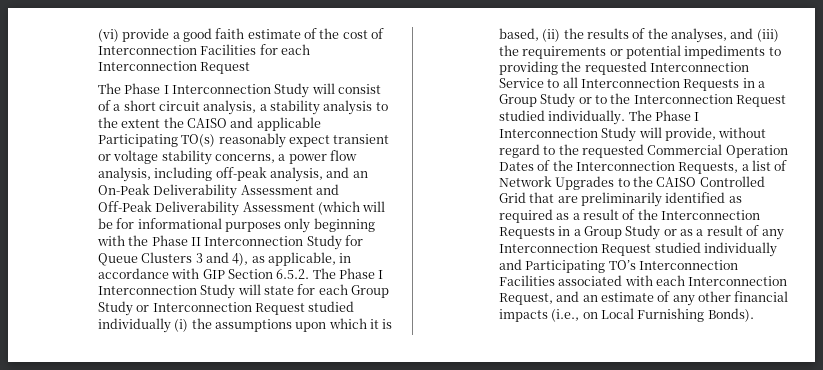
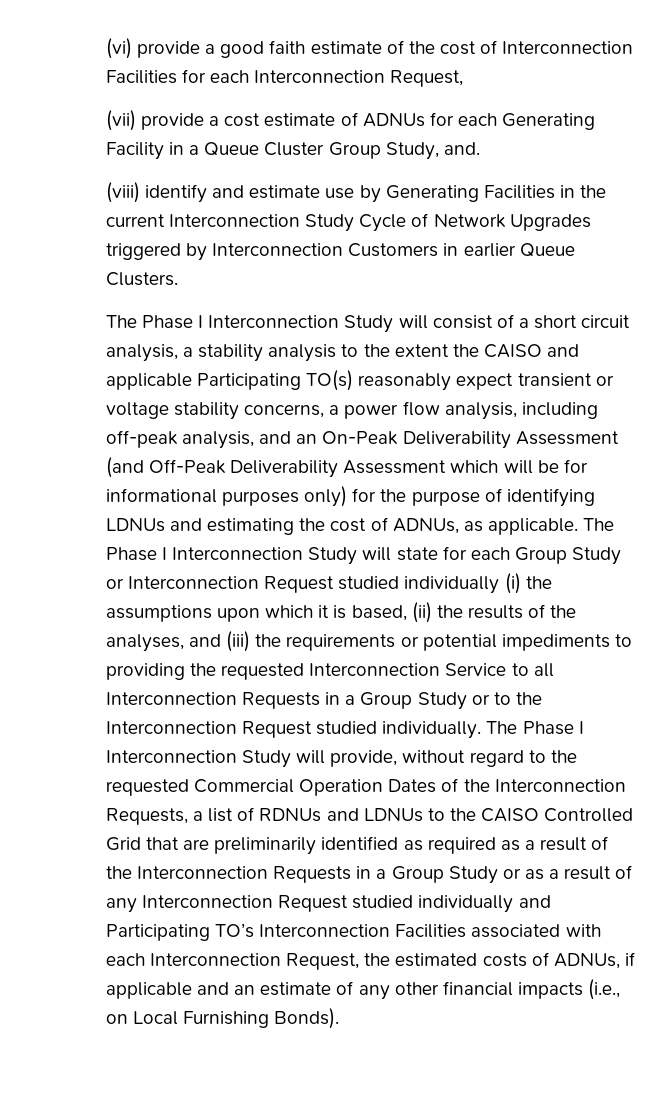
- (vi) provide a good faith estimate of the cost of Interconnection Facilities for each Interconnection Request
+ (vi) provide a good faith estimate of the cost of Interconnection Facilities for each Interconnection Request,
+ (vii) provide a cost estimate of ADNUs for each Generating Facility in a Queue Cluster Group Study, and.
+ (viii) identify and estimate use by Generating Facilities in the current Interconnection Study Cycle of Network Upgrades triggered by Interconnection Customers in earlier Queue Clusters.
- The Phase I Interconnection Study will consist of a short circuit analysis, a stability analysis to the extent the CAISO and applicable Participating TO(s) reasonably expect transient or voltage stability concerns, a power flow analysis, including off-peak analysis, and an On-Peak Deliverability Assessment and Off-Peak Deliverability Assessment (which will be for informational purposes only beginning with the Phase II Interconnection Study for Queue Clusters 3 and 4), as applicable, in accordance with GIP Section 6.5.2. The Phase I Interconnection Study will state for each Group Study or Interconnection Request studied individually (i) the assumptions upon which it is based, (ii) the results of the analyses, and (iii) the requirements or potential impediments to providing the requested Interconnection Service to all Interconnection Requests in a Group Study or to the Interconnection Request studied individually.
+ The Phase I Interconnection Study will consist of a short circuit analysis, a stability analysis to the extent the CAISO and applicable Participating TO(s) reasonably expect transient or voltage stability concerns, a power flow analysis, including off-peak analysis, and an On-Peak Deliverability Assessment (and Off-Peak Deliverability Assessment which will be for informational purposes only) for the purpose of identifying LDNUs and estimating the cost of ADNUs, as applicable. The Phase I Interconnection Study will state for each Group Study or Interconnection Request studied individually (i) the assumptions upon which it is based, (ii) the results of the analyses, and (iii) the requirements or potential impediments to providing the requested Interconnection Service to all Interconnection Requests in a Group Study or to the Interconnection Request studied individually.
- The Phase I Interconnection Study will provide, without regard to the requested Commercial Operation Dates of the Interconnection Requests, a list of Network Upgrades to the CAISO Controlled Grid that are preliminarily identified as required as a result of the Interconnection Requests in a Group Study or as a result of any Interconnection Request studied individually and Participating TO’s Interconnection Facilities associated with each Interconnection Request, and an estimate of any other financial impacts (i.e., on Local Furnishing Bonds).
+ The Phase I Interconnection Study will provide, without regard to the requested Commercial Operation Dates of the Interconnection Requests, a list of RDNUs and LDNUs to the CAISO Controlled Grid that are preliminarily identified as required as a result of the Interconnection Requests in a Group Study or as a result of any Interconnection Request studied individually and Participating TO’s Interconnection Facilities associated with each Interconnection Request, the estimated costs of ADNUs, if applicable and an estimate of any other financial impacts (i.e., on Local Furnishing Bonds).

